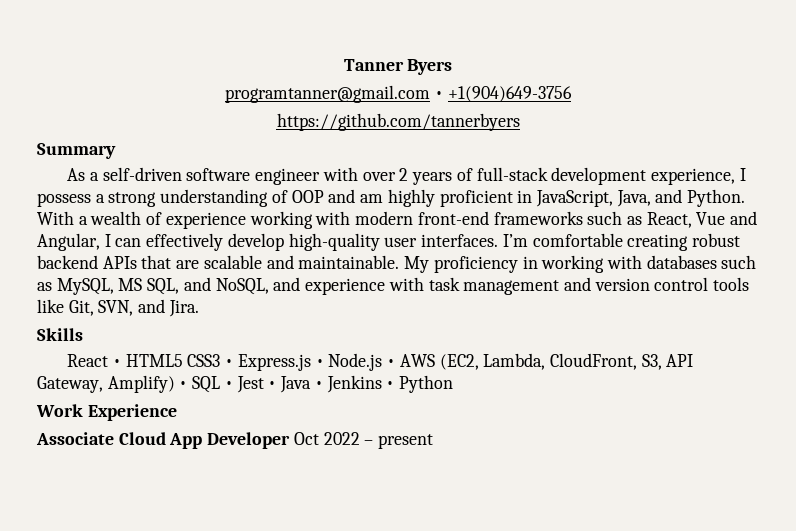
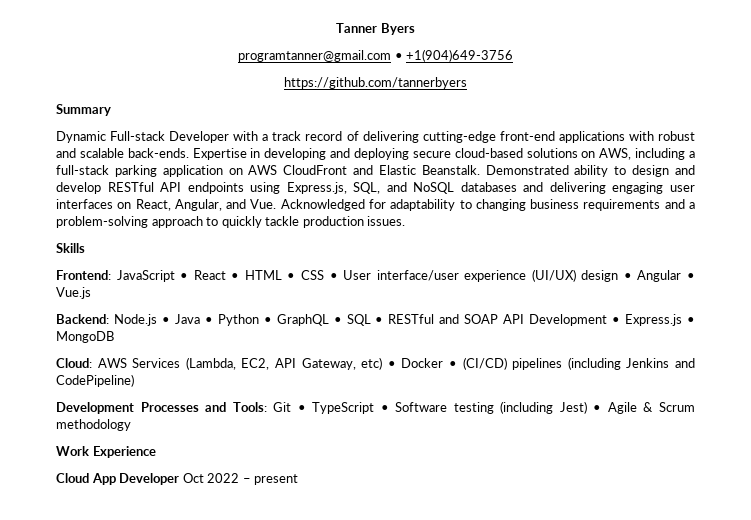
- As a self-driven software engineer with over 2 years of full-stack development experience, I possess a strong understanding of OOP and am highly proficient in JavaScript, Java, and Python. With a wealth of experience working with modern front-end frameworks such as React, Vue and Angular, I can effectively develop high-quality user interfaces. I’m comfortable creating robust backend APIs that are scalable and maintainable. My proficiency in working with databases such as MySQL, MS SQL, and NoSQL, and experience with task management and version control tools like Git, SVN, and Jira.
+ Dynamic Full-stack Developer with a track record of delivering cutting-edge front-end applications with robust and scalable back-ends. Expertise in developing and deploying secure cloud-based solutions on AWS, including a full-stack parking application on AWS CloudFront and Elastic Beanstalk. Demonstrated ability to design and develop RESTful API endpoints using Express.js, SQL, and NoSQL databases and delivering engaging user interfaces on React, Angular, and Vue. Acknowledged for adaptability to changing business requirements and a problem-solving approach to quickly tackle production issues.
  Skills
- React • HTML5 CSS3 • Express.js • Node.js • AWS (EC2, Lambda, CloudFront, S3, API Gateway, Amplify) • SQL • Jest • Java • Jenkins • Python
+ Frontend: JavaScript • React • HTML • CSS • User interface/user experience (UI/UX) design • Angular • Vue.js
+ Backend: Node.js • Java • Python • GraphQL • SQL • RESTful and SOAP API Development • Express.js • MongoDB
+ Cloud: AWS Services (Lambda, EC2, API Gateway, etc) • Docker • (CI/CD) pipelines (including Jenkins and CodePipeline)
+ Development Processes and Tools: Git • TypeScript • Software testing (including Jest) • Agile & Scrum methodology
- Associate Cloud App Developer Oct 2022 – present
+ Cloud App Developer Oct 2022 – present

